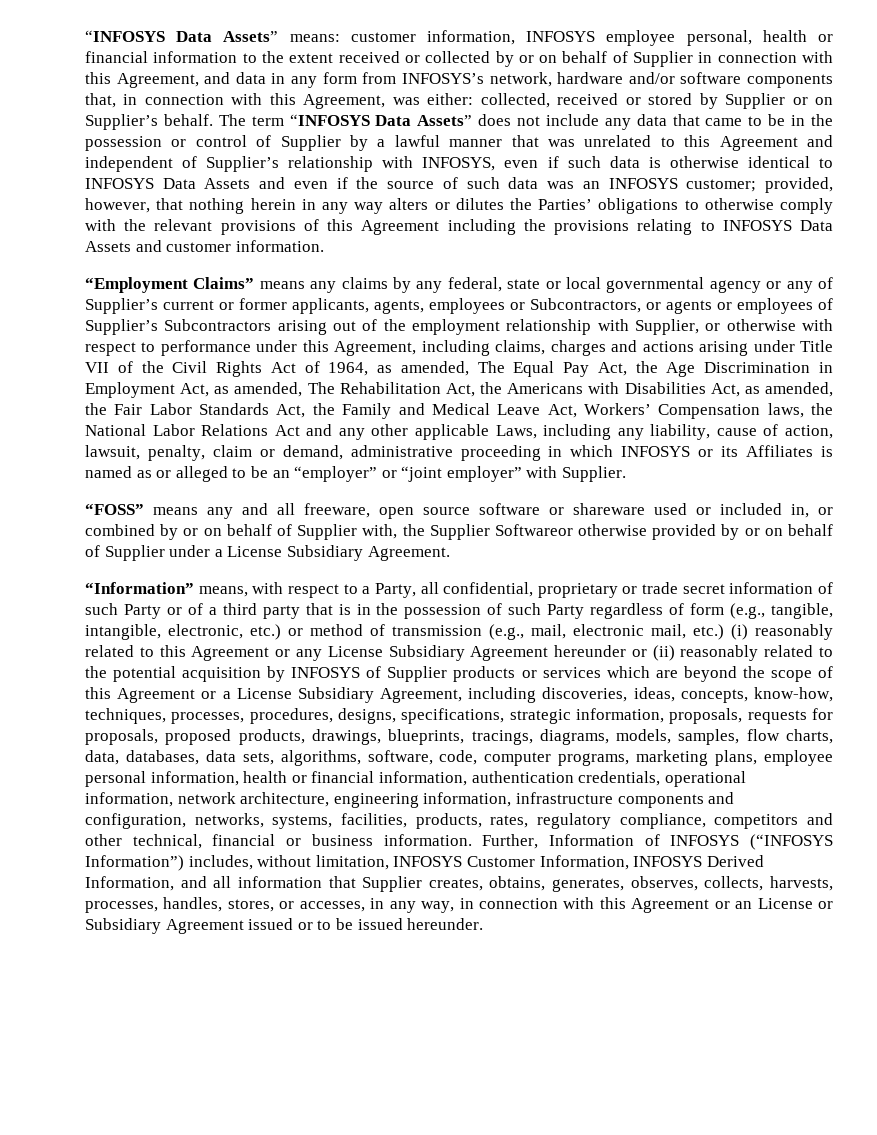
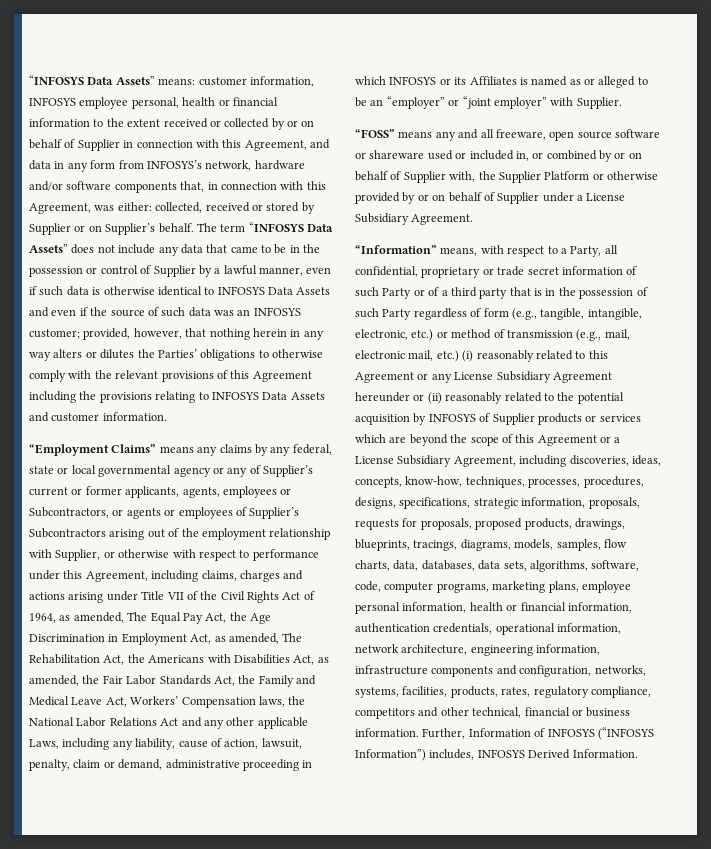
- The term “INFOSYS Data Assets” does not include any data that came to be in the possession or control of Supplier by a lawful manner that was unrelated to this Agreement and independent of Supplier’s relationship with INFOSYS, even if such data is otherwise identical to INFOSYS Data Assets and even if the source of such data was an INFOSYS customer;
+ The term “INFOSYS Data Assets” does not include any data that came to be in the possession or control of Supplier by a lawful manner, even if such data is otherwise identical to INFOSYS Data Assets and even if the source of such data was an INFOSYS customer;
- “FOSS” means any and all freeware, open source software or shareware used or included in, or combined by or on behalf of Supplier with, the Supplier Softwareor otherwise provided by or on behalf of Supplier under a License Subsidiary Agreement.
+ “FOSS” means any and all freeware, open source software or shareware used or included in, or combined by or on behalf of Supplier with, the Supplier Platform or otherwise provided by or on behalf of Supplier under a License Subsidiary Agreement.
- Further, Information of INFOSYS (“INFOSYS Information”) includes, without limitation, INFOSYS Customer Information, INFOSYS Derived Information, and all information that Supplier creates, obtains, generates, observes, collects, harvests, processes, handles, stores, or accesses, in any way, in connection with this Agreement or an License or Subsidiary Agreement issued or to be issued hereunder.
+ Further, Information of INFOSYS (“INFOSYS Information”) includes, INFOSYS Derived Information.

